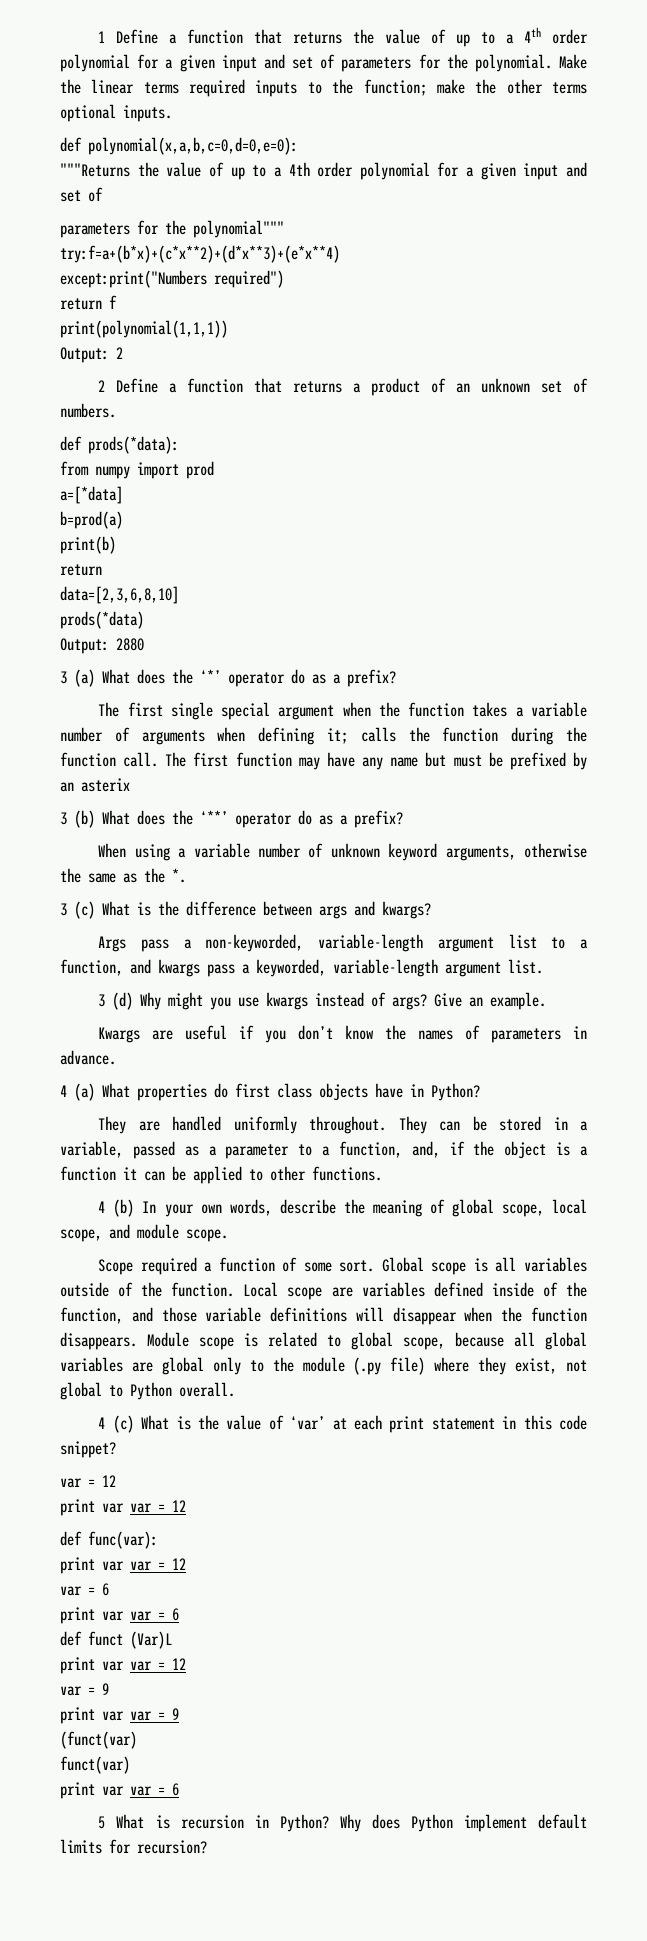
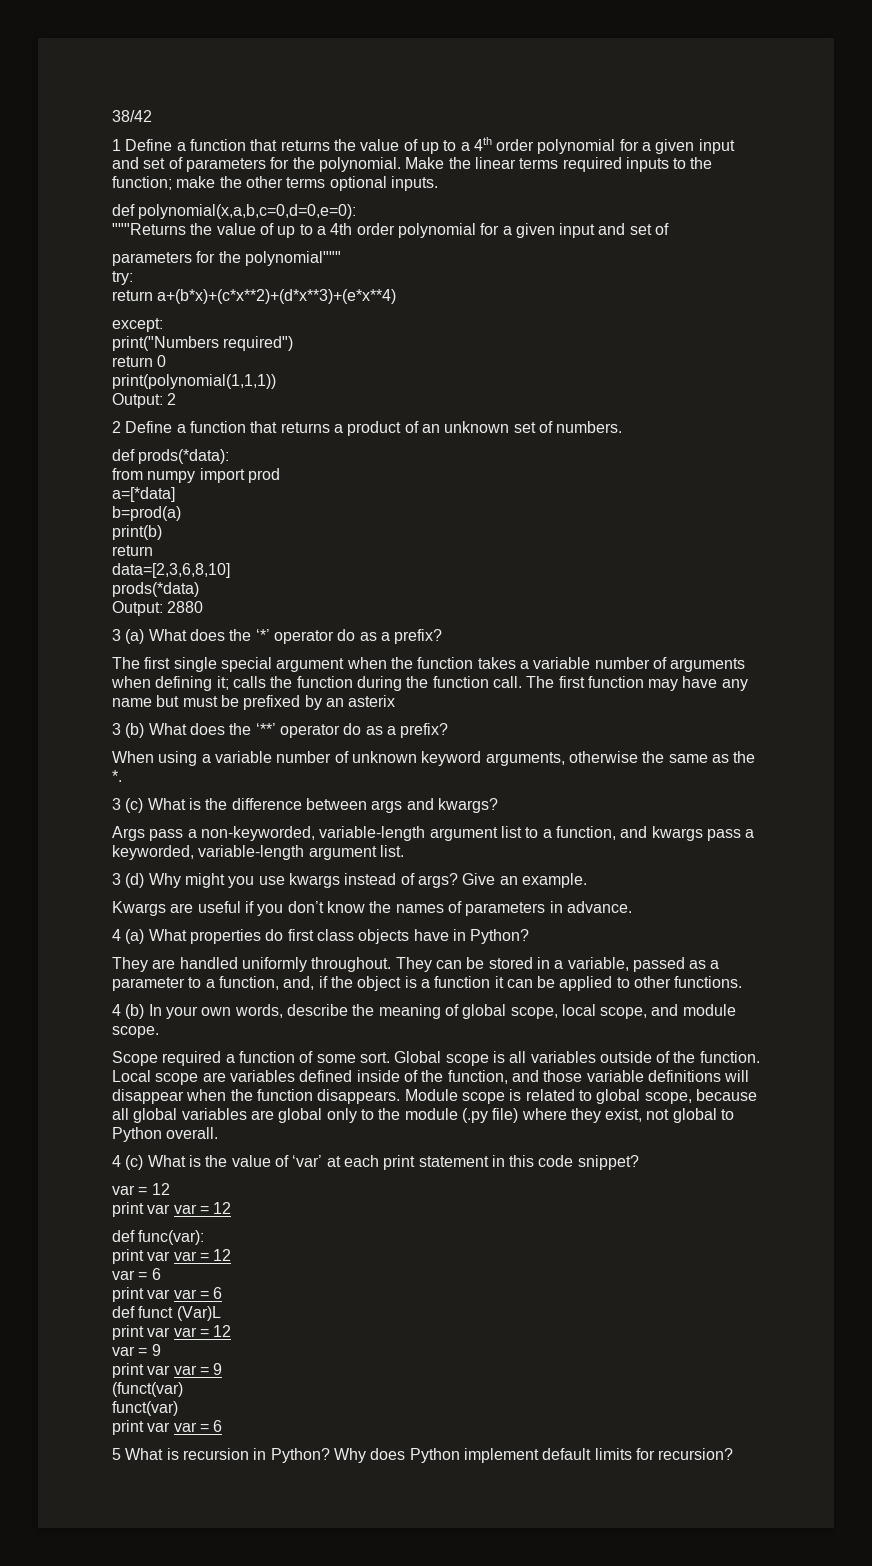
+ 38/42
- try:f=a+(b*x)+(c*x**2)+(d*x**3)+(e*x**4)
- except:print("Numbers required")
+ try:
+ return a+(b*x)+(c*x**2)+(d*x**3)+(e*x**4)
+ except:
+ print("Numbers required")
- return f
+ return 0

